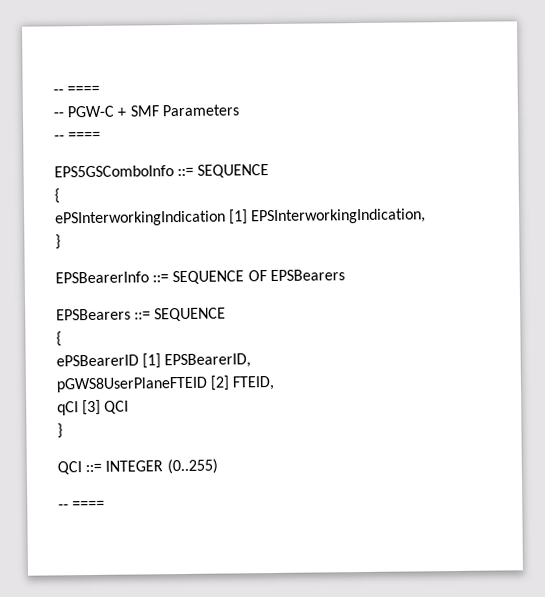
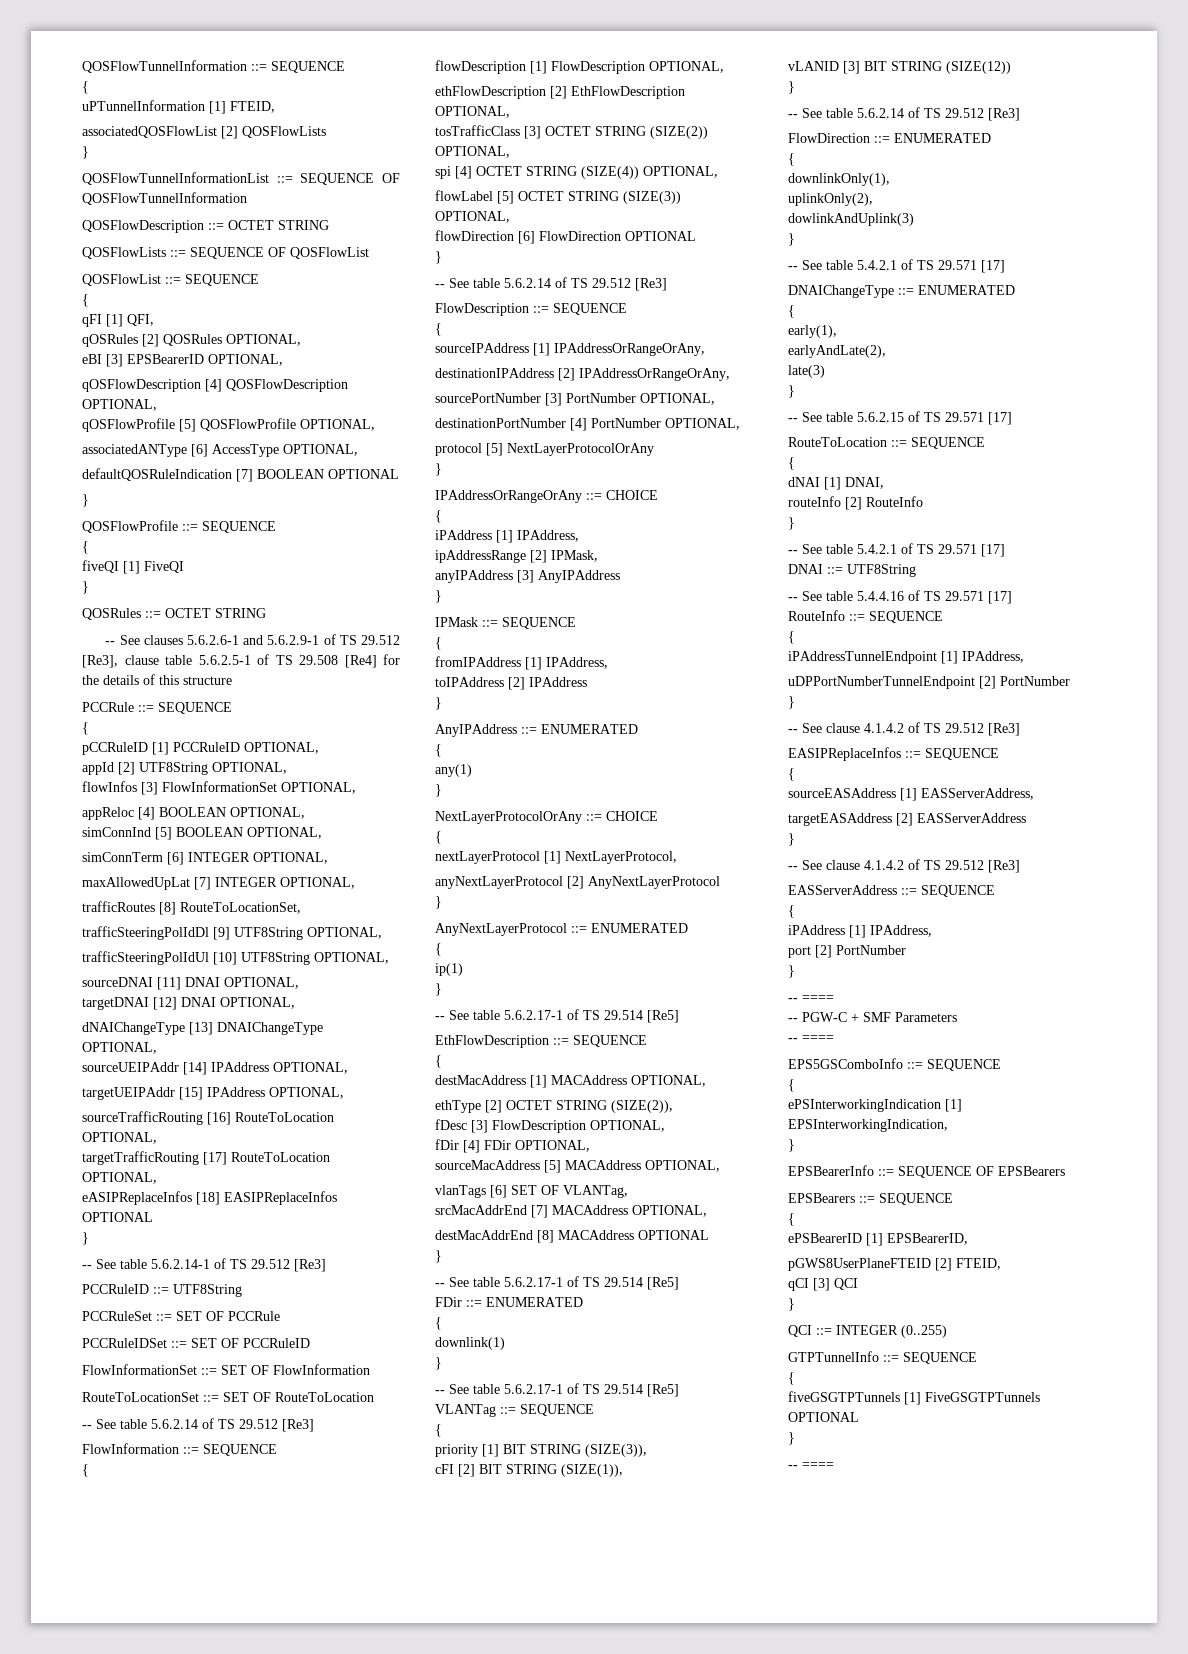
+ QOSFlowTunnelInformation ::= SEQUENCE
+ {
+ uPTunnelInformation [1] FTEID,
+ associatedQOSFlowList [2] QOSFlowLists
+ }
+ QOSFlowTunnelInformationList ::= SEQUENCE OF QOSFlowTunnelInformation
+ QOSFlowDescription ::= OCTET STRING
+ QOSFlowLists ::= SEQUENCE OF QOSFlowList
+ QOSFlowList ::= SEQUENCE
+ {
+ qFI [1] QFI,
+ qOSRules [2] QOSRules OPTIONAL,
+ eBI [3] EPSBearerID OPTIONAL,
+ qOSFlowDescription [4] QOSFlowDescription OPTIONAL,
+ qOSFlowProfile [5] QOSFlowProfile OPTIONAL,
+ associatedANType [6] AccessType OPTIONAL,
+ defaultQOSRuleIndication [7] BOOLEAN OPTIONAL
+ }
+ QOSFlowProfile ::= SEQUENCE
+ {
+ fiveQI [1] FiveQI
+ }
+ QOSRules ::= OCTET STRING
+ -- See clauses 5.6.2.6-1 and 5.6.2.9-1 of TS 29.512 [Re3], clause table 5.6.2.5-1 of TS 29.508 [Re4] for the details of this structure
+ PCCRule ::= SEQUENCE
+ {
+ pCCRuleID [1] PCCRuleID OPTIONAL,
+ appId [2] UTF8String OPTIONAL,
+ flowInfos [3] FlowInformationSet OPTIONAL,
+ appReloc [4] BOOLEAN OPTIONAL,
+ simConnInd [5] BOOLEAN OPTIONAL,
+ simConnTerm [6] INTEGER OPTIONAL,
+ maxAllowedUpLat [7] INTEGER OPTIONAL,
+ trafficRoutes [8] RouteToLocationSet,
+ trafficSteeringPolIdDl [9] UTF8String OPTIONAL,
+ trafficSteeringPolIdUl [10] UTF8String OPTIONAL,
+ sourceDNAI [11] DNAI OPTIONAL,
+ targetDNAI [12] DNAI OPTIONAL,
+ dNAIChangeType [13] DNAIChangeType OPTIONAL,
+ sourceUEIPAddr [14] IPAddress OPTIONAL,
+ targetUEIPAddr [15] IPAddress OPTIONAL,
+ sourceTrafficRouting [16] RouteToLocation OPTIONAL,
+ targetTrafficRouting [17] RouteToLocation OPTIONAL,
+ eASIPReplaceInfos [18] EASIPReplaceInfos OPTIONAL
+ }
+ -- See table 5.6.2.14-1 of TS 29.512 [Re3]
+ PCCRuleID ::= UTF8String
+ PCCRuleSet ::= SET OF PCCRule
+ PCCRuleIDSet ::= SET OF PCCRuleID
+ FlowInformationSet ::= SET OF FlowInformation
+ RouteToLocationSet ::= SET OF RouteToLocation
+ -- See table 5.6.2.14 of TS 29.512 [Re3]
+ FlowInformation ::= SEQUENCE
+ {
+ flowDescription [1] FlowDescription OPTIONAL,
+ ethFlowDescription [2] EthFlowDescription OPTIONAL,
+ tosTrafficClass [3] OCTET STRING (SIZE(2)) OPTIONAL,
+ spi [4] OCTET STRING (SIZE(4)) OPTIONAL,
+ flowLabel [5] OCTET STRING (SIZE(3)) OPTIONAL,
+ flowDirection [6] FlowDirection OPTIONAL
+ }
+ -- See table 5.6.2.14 of TS 29.512 [Re3]
+ FlowDescription ::= SEQUENCE
+ {
+ sourceIPAddress [1] IPAddressOrRangeOrAny,
+ destinationIPAddress [2] IPAddressOrRangeOrAny,
+ sourcePortNumber [3] PortNumber OPTIONAL,
+ destinationPortNumber [4] PortNumber OPTIONAL,
+ protocol [5] NextLayerProtocolOrAny
+ }
+ IPAddressOrRangeOrAny ::= CHOICE
+ {
+ iPAddress [1] IPAddress,
+ ipAddressRange [2] IPMask,
+ anyIPAddress [3] AnyIPAddress
+ }
+ IPMask ::= SEQUENCE
+ {
+ fromIPAddress [1] IPAddress,
+ toIPAddress [2] IPAddress
+ }
+ AnyIPAddress ::= ENUMERATED
+ {
+ any(1)
+ }
+ NextLayerProtocolOrAny ::= CHOICE
+ {
+ nextLayerProtocol [1] NextLayerProtocol,
+ anyNextLayerProtocol [2] AnyNextLayerProtocol
+ }
+ AnyNextLayerProtocol ::= ENUMERATED
+ {
+ ip(1)
+ }
+ -- See table 5.6.2.17-1 of TS 29.514 [Re5]
+ EthFlowDescription ::= SEQUENCE
+ {
+ destMacAddress [1] MACAddress OPTIONAL,
+ ethType [2] OCTET STRING (SIZE(2)),
+ fDesc [3] FlowDescription OPTIONAL,
+ fDir [4] FDir OPTIONAL,
+ sourceMacAddress [5] MACAddress OPTIONAL,
+ vlanTags [6] SET OF VLANTag,
+ srcMacAddrEnd [7] MACAddress OPTIONAL,
+ destMacAddrEnd [8] MACAddress OPTIONAL
+ }
+ -- See table 5.6.2.17-1 of TS 29.514 [Re5]
+ FDir ::= ENUMERATED
+ {
+ downlink(1)
+ }
+ -- See table 5.6.2.17-1 of TS 29.514 [Re5]
+ VLANTag ::= SEQUENCE
+ {
+ priority [1] BIT STRING (SIZE(3)),
+ cFI [2] BIT STRING (SIZE(1)),
+ vLANID [3] BIT STRING (SIZE(12))
+ }
+ -- See table 5.6.2.14 of TS 29.512 [Re3]
+ FlowDirection ::= ENUMERATED
+ {
+ downlinkOnly(1),
+ uplinkOnly(2),
+ dowlinkAndUplink(3)
+ }
+ -- See table 5.4.2.1 of TS 29.571 [17]
+ DNAIChangeType ::= ENUMERATED
+ {
+ early(1),
+ earlyAndLate(2),
+ late(3)
+ }
+ -- See table 5.6.2.15 of TS 29.571 [17]
+ RouteToLocation ::= SEQUENCE
+ {
+ dNAI [1] DNAI,
+ routeInfo [2] RouteInfo
+ }
+ -- See table 5.4.2.1 of TS 29.571 [17]
+ DNAI ::= UTF8String
+ -- See table 5.4.4.16 of TS 29.571 [17]
+ RouteInfo ::= SEQUENCE
+ {
+ iPAddressTunnelEndpoint [1] IPAddress,
+ uDPPortNumberTunnelEndpoint [2] PortNumber
+ }
+ -- See clause 4.1.4.2 of TS 29.512 [Re3]
+ EASIPReplaceInfos ::= SEQUENCE
+ {
+ sourceEASAddress [1] EASServerAddress,
+ targetEASAddress [2] EASServerAddress
+ }
+ -- See clause 4.1.4.2 of TS 29.512 [Re3]
+ EASServerAddress ::= SEQUENCE
+ {
+ iPAddress [1] IPAddress,
+ port [2] PortNumber
+ }
+ GTPTunnelInfo ::= SEQUENCE
+ {
+ fiveGSGTPTunnels [1] FiveGSGTPTunnels OPTIONAL
+ }

